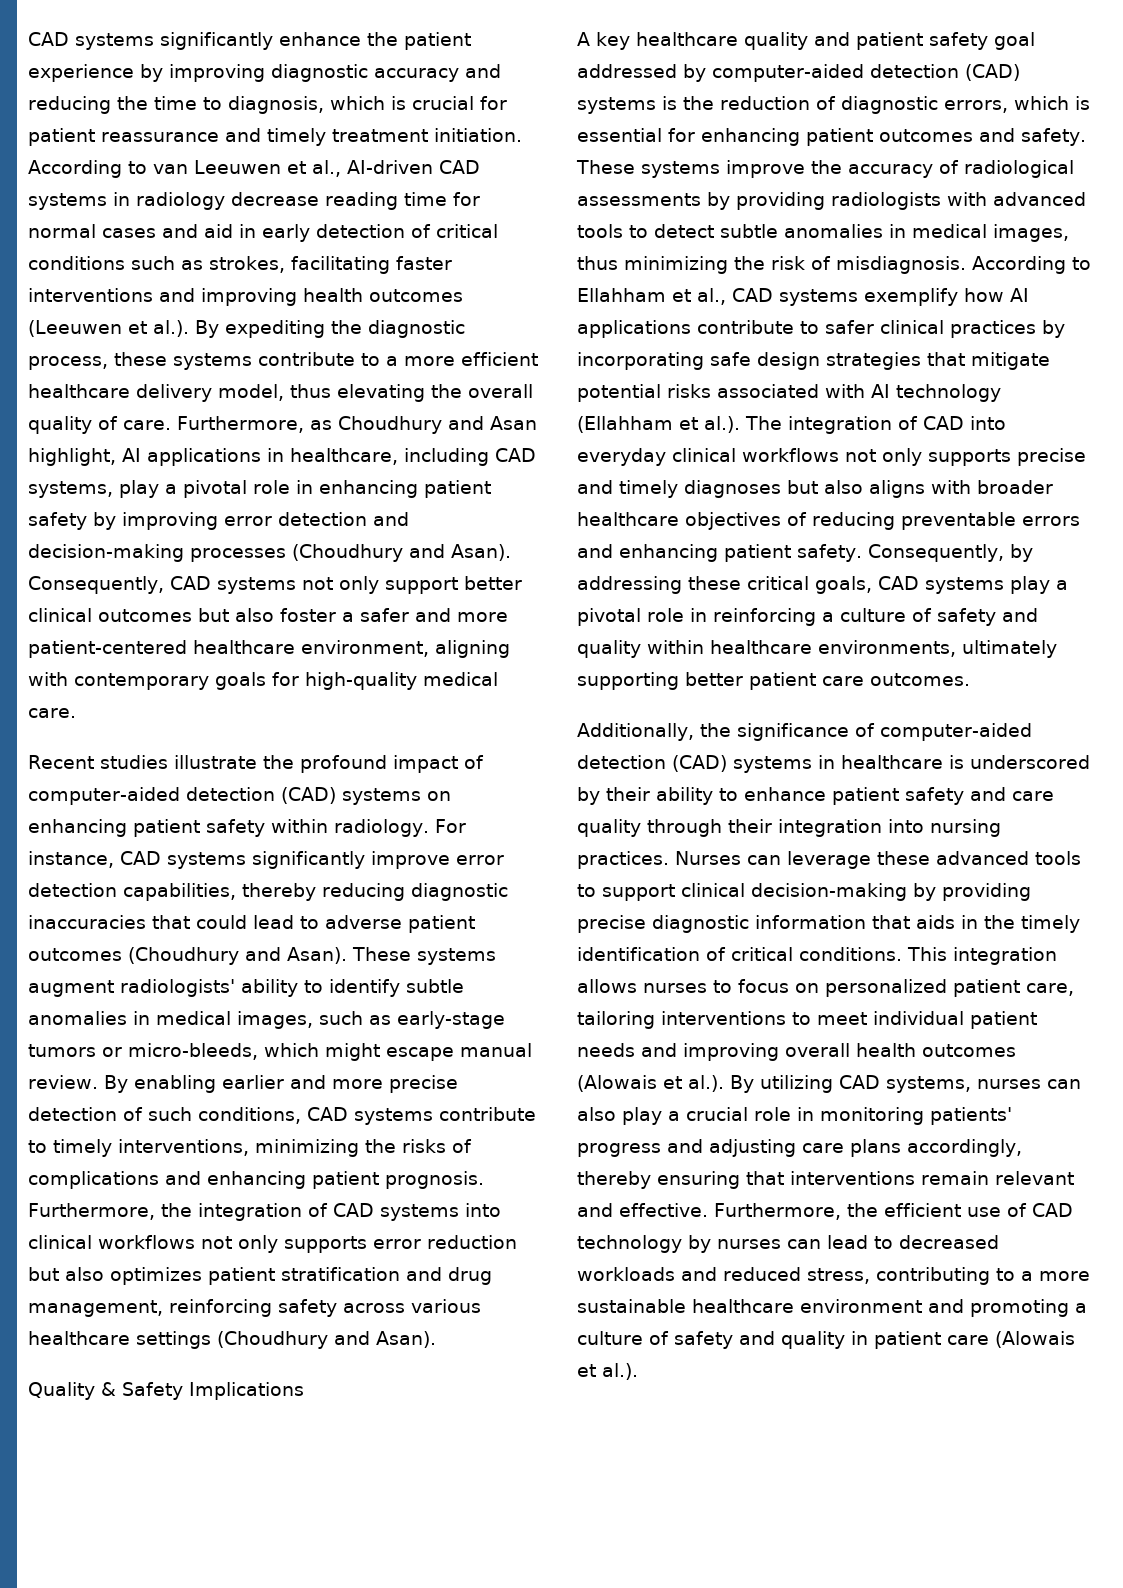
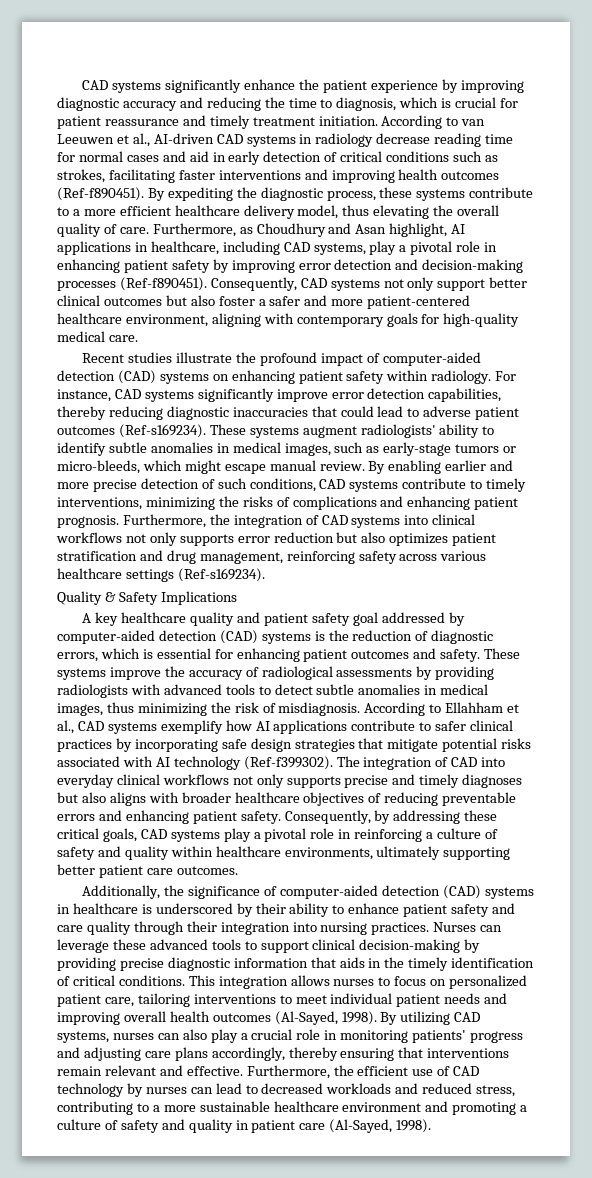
- According to van Leeuwen et al., AI-driven CAD systems in radiology decrease reading time for normal cases and aid in early detection of critical conditions such as strokes, facilitating faster interventions and improving health outcomes (Leeuwen et al.). By expediting the diagnostic process, these systems contribute to a more efficient healthcare delivery model, thus elevating the overall quality of care.
+ According to van Leeuwen et al., AI-driven CAD systems in radiology decrease reading time for normal cases and aid in early detection of critical conditions such as strokes, facilitating faster interventions and improving health outcomes (Ref-f890451). By expediting the diagnostic process, these systems contribute to a more efficient healthcare delivery model, thus elevating the overall quality of care.
- Furthermore, as Choudhury and Asan highlight, AI applications in healthcare, including CAD systems, play a pivotal role in enhancing patient safety by improving error detection and decision-making processes (Choudhury and Asan).
+ Furthermore, as Choudhury and Asan highlight, AI applications in healthcare, including CAD systems, play a pivotal role in enhancing patient safety by improving error detection and decision-making processes (Ref-f890451).
- For instance, CAD systems significantly improve error detection capabilities, thereby reducing diagnostic inaccuracies that could lead to adverse patient outcomes (Choudhury and Asan).
+ For instance, CAD systems significantly improve error detection capabilities, thereby reducing diagnostic inaccuracies that could lead to adverse patient outcomes (Ref-s169234).
- Furthermore, the integration of CAD systems into clinical workflows not only supports error reduction but also optimizes patient stratification and drug management, reinforcing safety across various healthcare settings (Choudhury and Asan).
+ Furthermore, the integration of CAD systems into clinical workflows not only supports error reduction but also optimizes patient stratification and drug management, reinforcing safety across various healthcare settings (Ref-s169234).
- According to Ellahham et al., CAD systems exemplify how AI applications contribute to safer clinical practices by incorporating safe design strategies that mitigate potential risks associated with AI technology (Ellahham et al.). The integration of CAD into everyday clinical workflows not only supports precise and timely diagnoses but also aligns with broader healthcare objectives of reducing preventable errors and enhancing patient safety.
+ According to Ellahham et al., CAD systems exemplify how AI applications contribute to safer clinical practices by incorporating safe design strategies that mitigate potential risks associated with AI technology (Ref-f399302). The integration of CAD into everyday clinical workflows not only supports precise and timely diagnoses but also aligns with broader healthcare objectives of reducing preventable errors and enhancing patient safety.
- This integration allows nurses to focus on personalized patient care, tailoring interventions to meet individual patient needs and improving overall health outcomes (Alowais et al.). By utilizing CAD systems, nurses can also play a crucial role in monitoring patients' progress and adjusting care plans accordingly, thereby ensuring that interventions remain relevant and effective.
+ This integration allows nurses to focus on personalized patient care, tailoring interventions to meet individual patient needs and improving overall health outcomes (Al-Sayed, 1998). By utilizing CAD systems, nurses can also play a crucial role in monitoring patients' progress and adjusting care plans accordingly, thereby ensuring that interventions remain relevant and effective.
- Furthermore, the efficient use of CAD technology by nurses can lead to decreased workloads and reduced stress, contributing to a more sustainable healthcare environment and promoting a culture of safety and quality in patient care (Alowais et al.).
+ Furthermore, the efficient use of CAD technology by nurses can lead to decreased workloads and reduced stress, contributing to a more sustainable healthcare environment and promoting a culture of safety and quality in patient care (Al-Sayed, 1998).

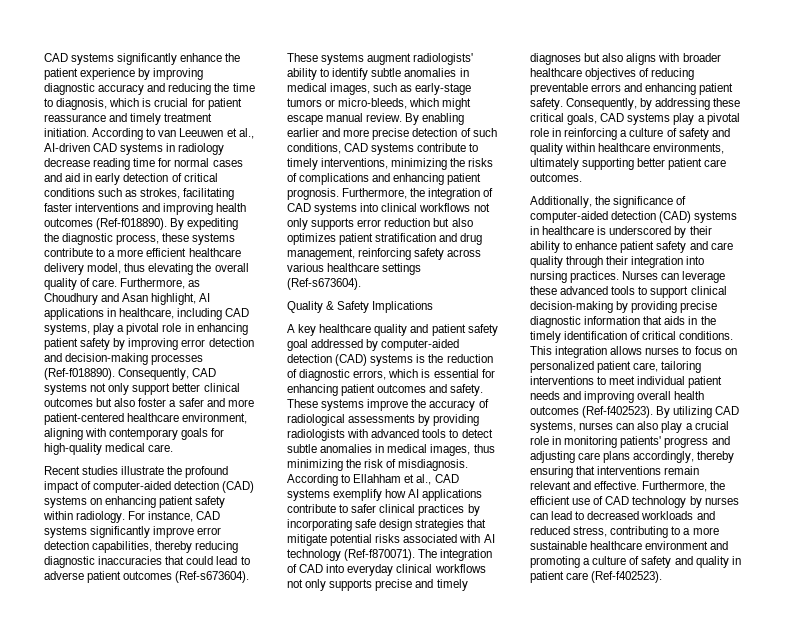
- According to van Leeuwen et al., AI-driven CAD systems in radiology decrease reading time for normal cases and aid in early detection of critical conditions such as strokes, facilitating faster interventions and improving health outcomes (Ref-f890451).
+ According to van Leeuwen et al., AI-driven CAD systems in radiology decrease reading time for normal cases and aid in early detection of critical conditions such as strokes, facilitating faster interventions and improving health outcomes (Ref-f018890).
- Furthermore, as Choudhury and Asan highlight, AI applications in healthcare, including CAD systems, play a pivotal role in enhancing patient safety by improving error detection and decision-making processes (Ref-f890451).
+ Furthermore, as Choudhury and Asan highlight, AI applications in healthcare, including CAD systems, play a pivotal role in enhancing patient safety by improving error detection and decision-making processes (Ref-f018890).
- For instance, CAD systems significantly improve error detection capabilities, thereby reducing diagnostic inaccuracies that could lead to adverse patient outcomes (Ref-s169234).
+ For instance, CAD systems significantly improve error detection capabilities, thereby reducing diagnostic inaccuracies that could lead to adverse patient outcomes (Ref-s673604).
- Furthermore, the integration of CAD systems into clinical workflows not only supports error reduction but also optimizes patient stratification and drug management, reinforcing safety across various healthcare settings (Ref-s169234).
+ Furthermore, the integration of CAD systems into clinical workflows not only supports error reduction but also optimizes patient stratification and drug management, reinforcing safety across various healthcare settings (Ref-s673604).
- According to Ellahham et al., CAD systems exemplify how AI applications contribute to safer clinical practices by incorporating safe design strategies that mitigate potential risks associated with AI technology (Ref-f399302).
+ According to Ellahham et al., CAD systems exemplify how AI applications contribute to safer clinical practices by incorporating safe design strategies that mitigate potential risks associated with AI technology (Ref-f870071).
- This integration allows nurses to focus on personalized patient care, tailoring interventions to meet individual patient needs and improving overall health outcomes (Al-Sayed, 1998).
+ This integration allows nurses to focus on personalized patient care, tailoring interventions to meet individual patient needs and improving overall health outcomes (Ref-f402523).
- Furthermore, the efficient use of CAD technology by nurses can lead to decreased workloads and reduced stress, contributing to a more sustainable healthcare environment and promoting a culture of safety and quality in patient care (Al-Sayed, 1998).
+ Furthermore, the efficient use of CAD technology by nurses can lead to decreased workloads and reduced stress, contributing to a more sustainable healthcare environment and promoting a culture of safety and quality in patient care (Ref-f402523).

